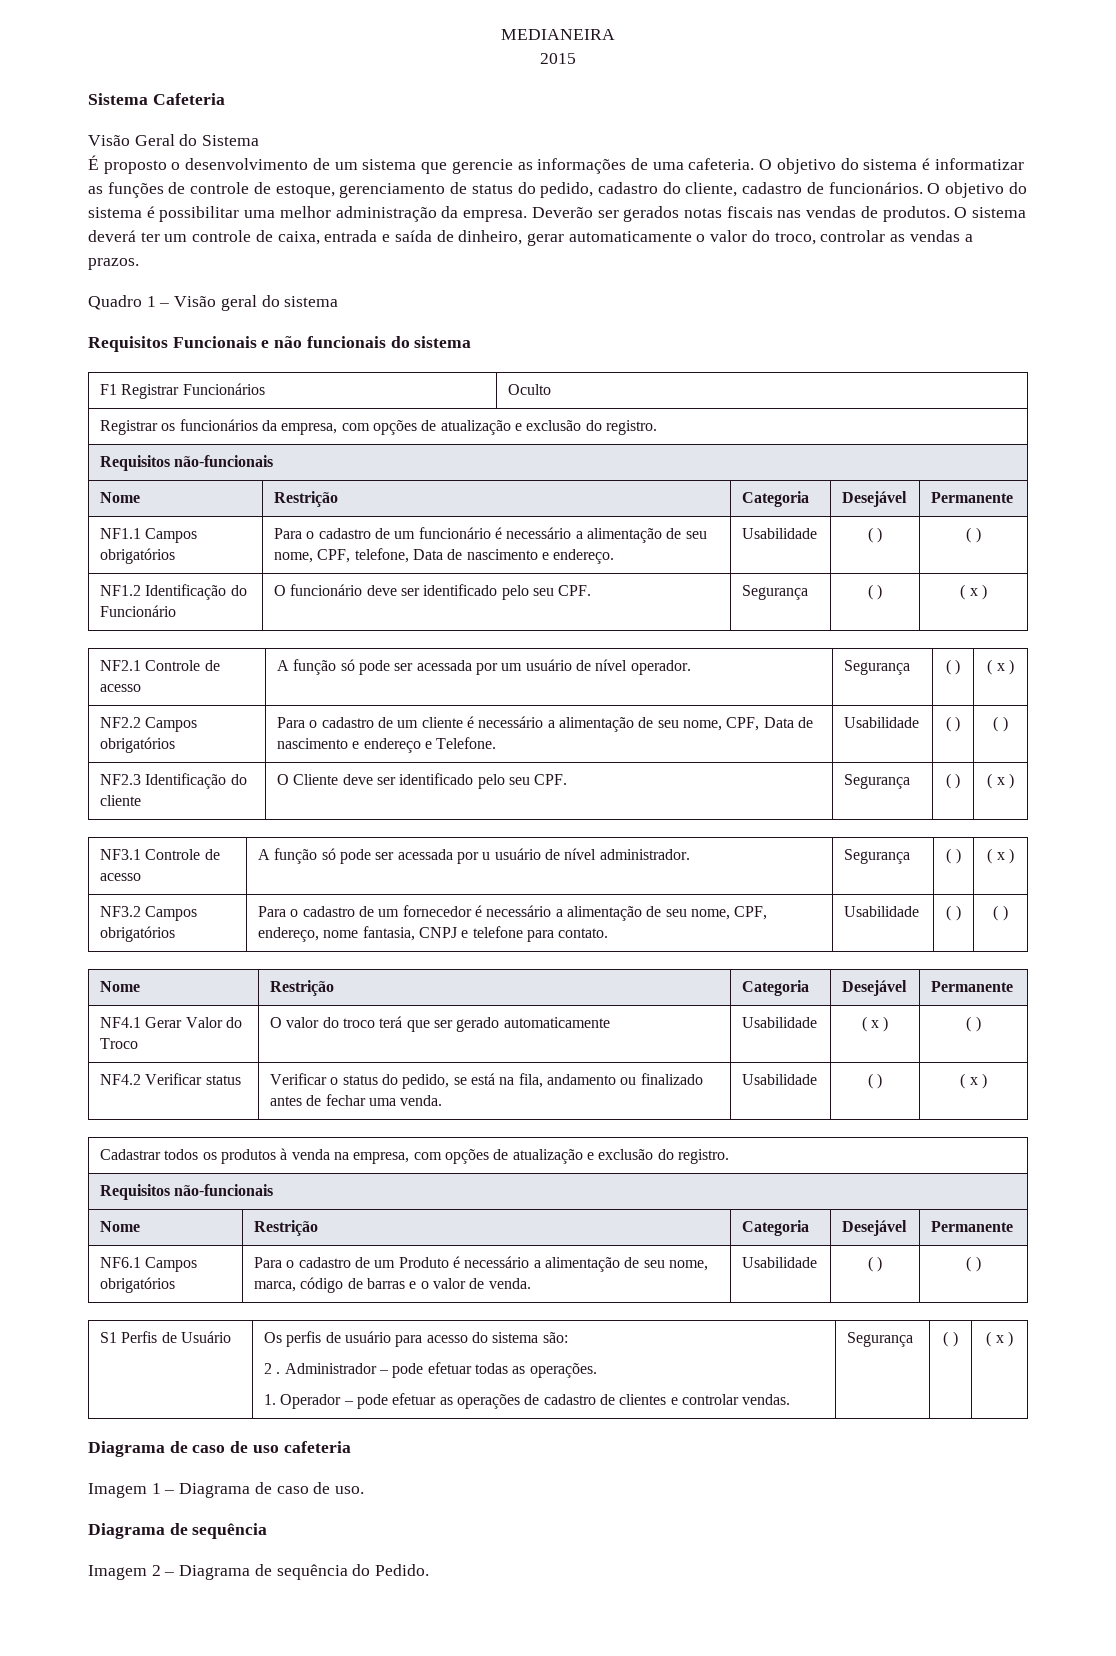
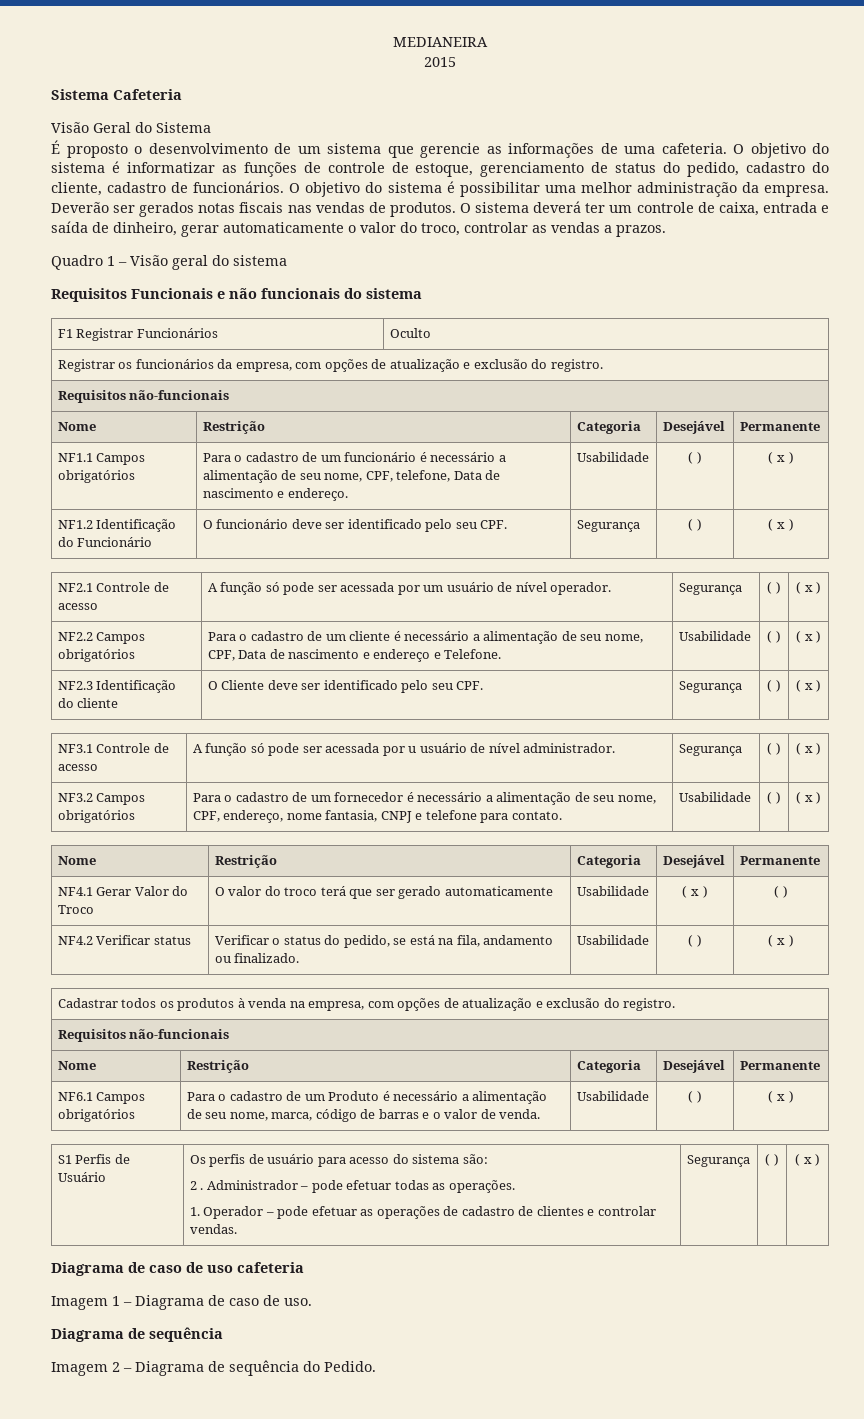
- NF1.1 Campos obrigatórios | Para o cadastro de um funcionário é necessário a alimentação de seu nome, CPF, telefone, Data de nascimento e endereço. | Usabilidade | ( ) | ( )
+ NF1.1 Campos obrigatórios | Para o cadastro de um funcionário é necessário a alimentação de seu nome, CPF, telefone, Data de nascimento e endereço. | Usabilidade | ( ) | ( x )
- NF2.2 Campos obrigatórios | Para o cadastro de um cliente é necessário a alimentação de seu nome, CPF, Data de nascimento e endereço e Telefone. | Usabilidade | ( ) | ( )
+ NF2.2 Campos obrigatórios | Para o cadastro de um cliente é necessário a alimentação de seu nome, CPF, Data de nascimento e endereço e Telefone. | Usabilidade | ( ) | ( x )
- NF3.2 Campos obrigatórios | Para o cadastro de um fornecedor é necessário a alimentação de seu nome, CPF, endereço, nome fantasia, CNPJ e telefone para contato. | Usabilidade | ( ) | ( )
+ NF3.2 Campos obrigatórios | Para o cadastro de um fornecedor é necessário a alimentação de seu nome, CPF, endereço, nome fantasia, CNPJ e telefone para contato. | Usabilidade | ( ) | ( x )
- NF4.2 Verificar status | Verificar o status do pedido, se está na fila, andamento ou finalizado antes de fechar uma venda. | Usabilidade | ( ) | ( x )
+ NF4.2 Verificar status | Verificar o status do pedido, se está na fila, andamento ou finalizado. | Usabilidade | ( ) | ( x )
- NF6.1 Campos obrigatórios | Para o cadastro de um Produto é necessário a alimentação de seu nome, marca, código de barras e o valor de venda. | Usabilidade | ( ) | ( )
+ NF6.1 Campos obrigatórios | Para o cadastro de um Produto é necessário a alimentação de seu nome, marca, código de barras e o valor de venda. | Usabilidade | ( ) | ( x )

